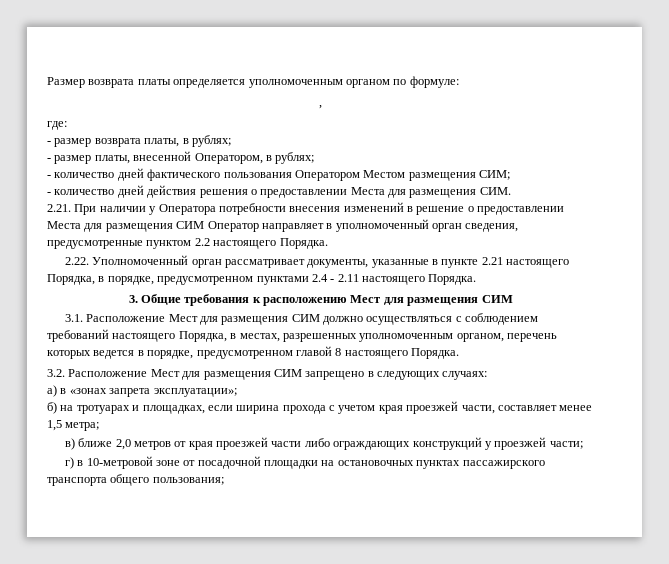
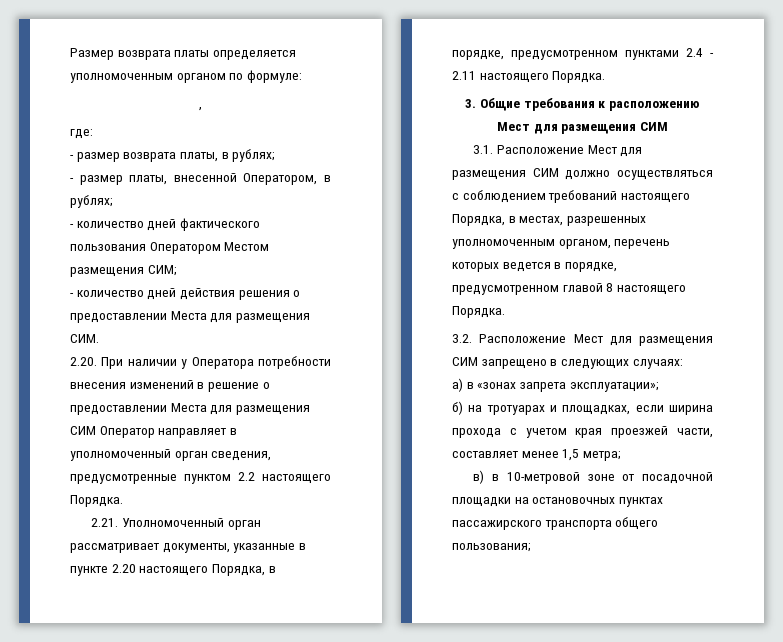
- 2.21. При наличии у Оператора потребности внесения изменений в решение о предоставлении Места для размещения СИМ Оператор направляет в уполномоченный орган сведения, предусмотренные пунктом 2.2 настоящего Порядка.
+ 2.20. При наличии у Оператора потребности внесения изменений в решение о предоставлении Места для размещения СИМ Оператор направляет в уполномоченный орган сведения, предусмотренные пунктом 2.2 настоящего Порядка.
- 2.22. Уполномоченный орган рассматривает документы, указанные в пункте 2.21 настоящего Порядка, в порядке, предусмотренном пунктами 2.4 - 2.11 настоящего Порядка.
+ 2.21. Уполномоченный орган рассматривает документы, указанные в пункте 2.20 настоящего Порядка, в порядке, предусмотренном пунктами 2.4 - 2.11 настоящего Порядка.
- в) ближе 2,0 метров от края проезжей части либо ограждающих конструкций у проезжей части;
- г) в 10-метровой зоне от посадочной площадки на остановочных пунктах пассажирского транспорта общего пользования;
+ в) в 10-метровой зоне от посадочной площадки на остановочных пунктах пассажирского транспорта общего пользования;

